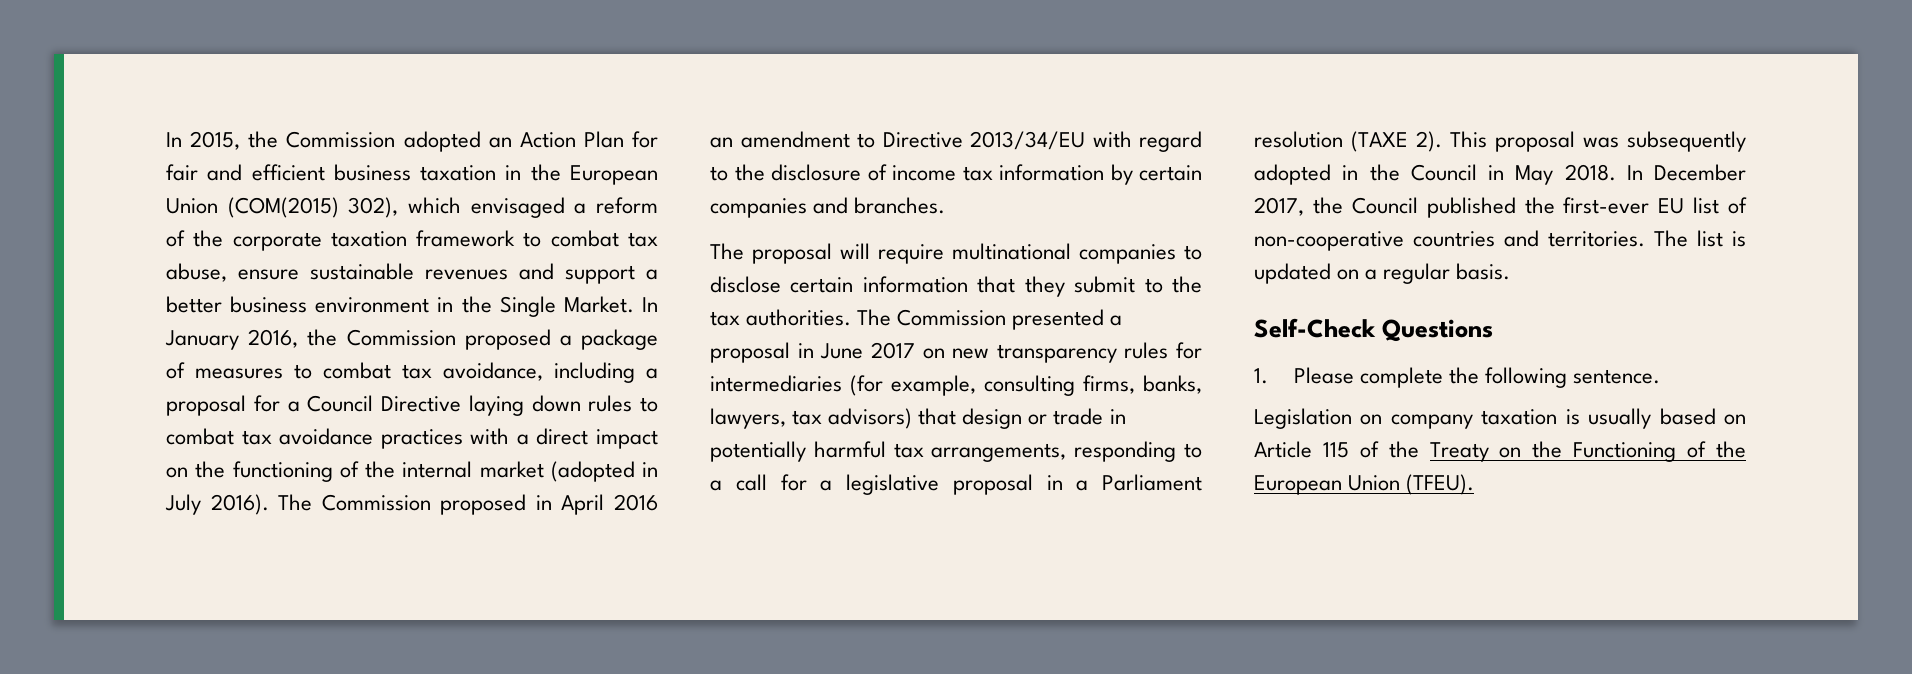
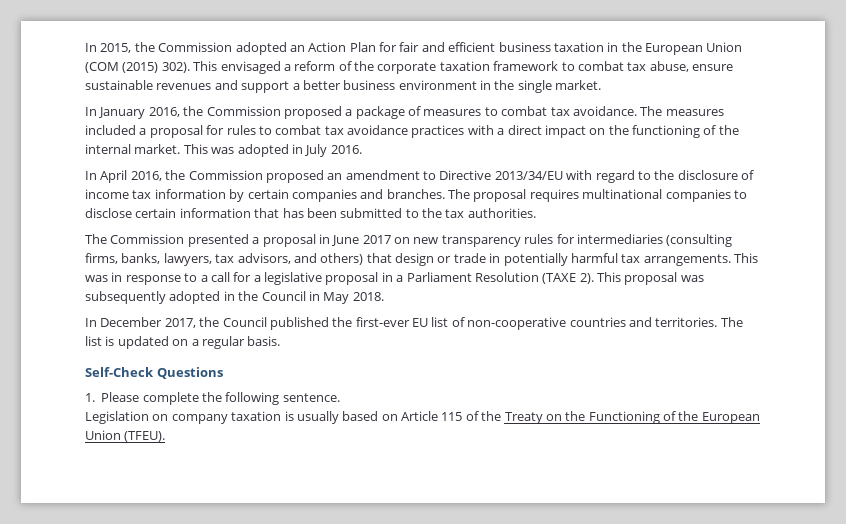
- In 2015, the Commission adopted an Action Plan for fair and efficient business taxation in the European Union (COM(2015) 302), which envisaged a reform of the corporate taxation framework to combat tax abuse, ensure sustainable revenues and support a better business environment in the Single Market. In January 2016, the Commission proposed a package of measures to combat tax avoidance, including a proposal for a Council Directive laying down rules to combat tax avoidance practices with a direct impact on the functioning of the internal market (adopted in July 2016). The Commission proposed in April 2016 an amendment to Directive 2013/34/EU with regard to the disclosure of income tax information by certain companies and branches.
- The proposal will require multinational companies to disclose certain information that they submit to the tax authorities. The Commission presented a proposal in June 2017 on new transparency rules for intermediaries (for example, consulting firms, banks, lawyers, tax advisors) that design or trade in potentially harmful tax arrangements, responding to a call for a legislative proposal in a Parliament resolution (TAXE 2).
+ In 2015, the Commission adopted an Action Plan for fair and efficient business taxation in the European Union (COM (2015) 302). This envisaged a reform of the corporate taxation framework to combat tax abuse, ensure sustainable revenues and support a better business environment in the single market.
+ In January 2016, the Commission proposed a package of measures to combat tax avoidance. The measures included a proposal for rules to combat tax avoidance practices with a direct impact on the functioning of the internal market. This was adopted in July 2016.
+ In April 2016, the Commission proposed an amendment to Directive 2013/34/EU with regard to the disclosure of income tax information by certain companies and branches. The proposal requires multinational companies to disclose certain information that has been submitted to the tax authorities.
+ The Commission presented a proposal in June 2017 on new transparency rules for intermediaries (consulting firms, banks, lawyers, tax advisors, and others) that design or trade in potentially harmful tax arrangements. This was in response to a call for a legislative proposal in a Parliament Resolution (TAXE 2).
- This proposal was subsequently adopted in the Council in May 2018. In December 2017, the Council published the first-ever EU list of non-cooperative countries and territories.
+ This proposal was subsequently adopted in the Council in May 2018.
+ In December 2017, the Council published the first-ever EU list of non-cooperative countries and territories.

